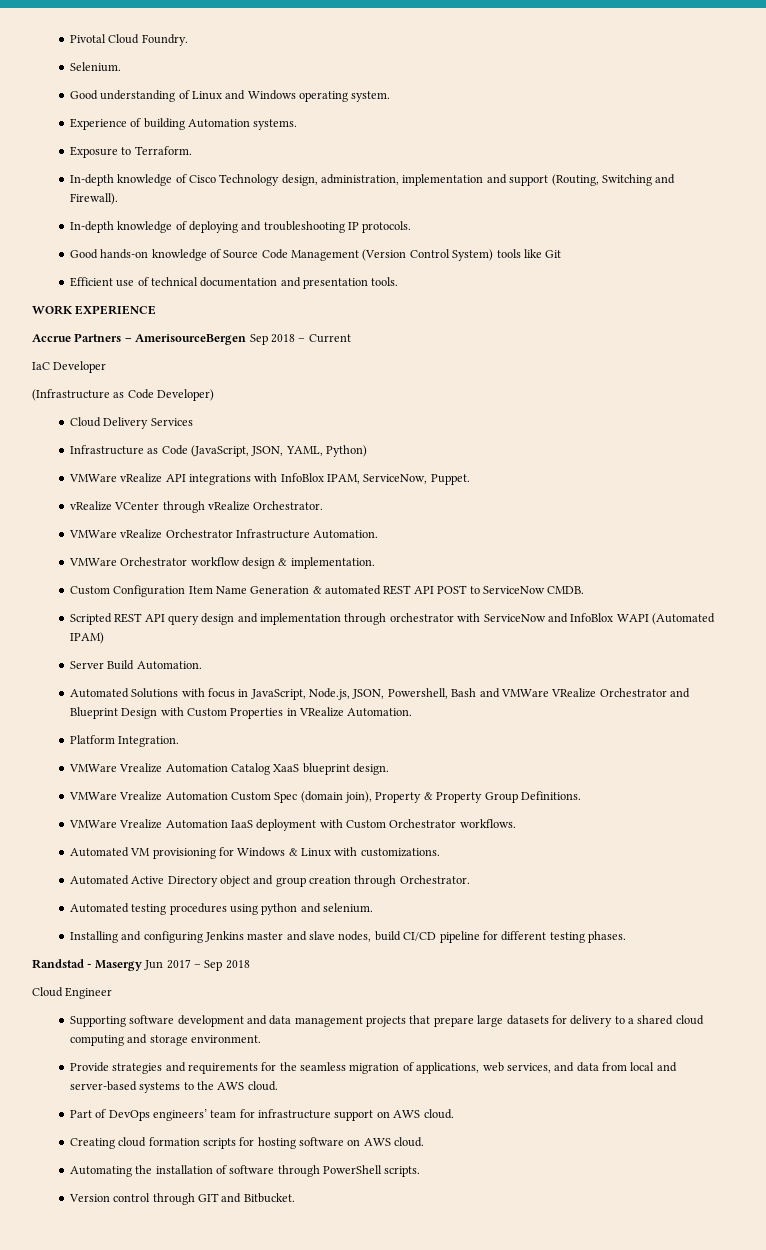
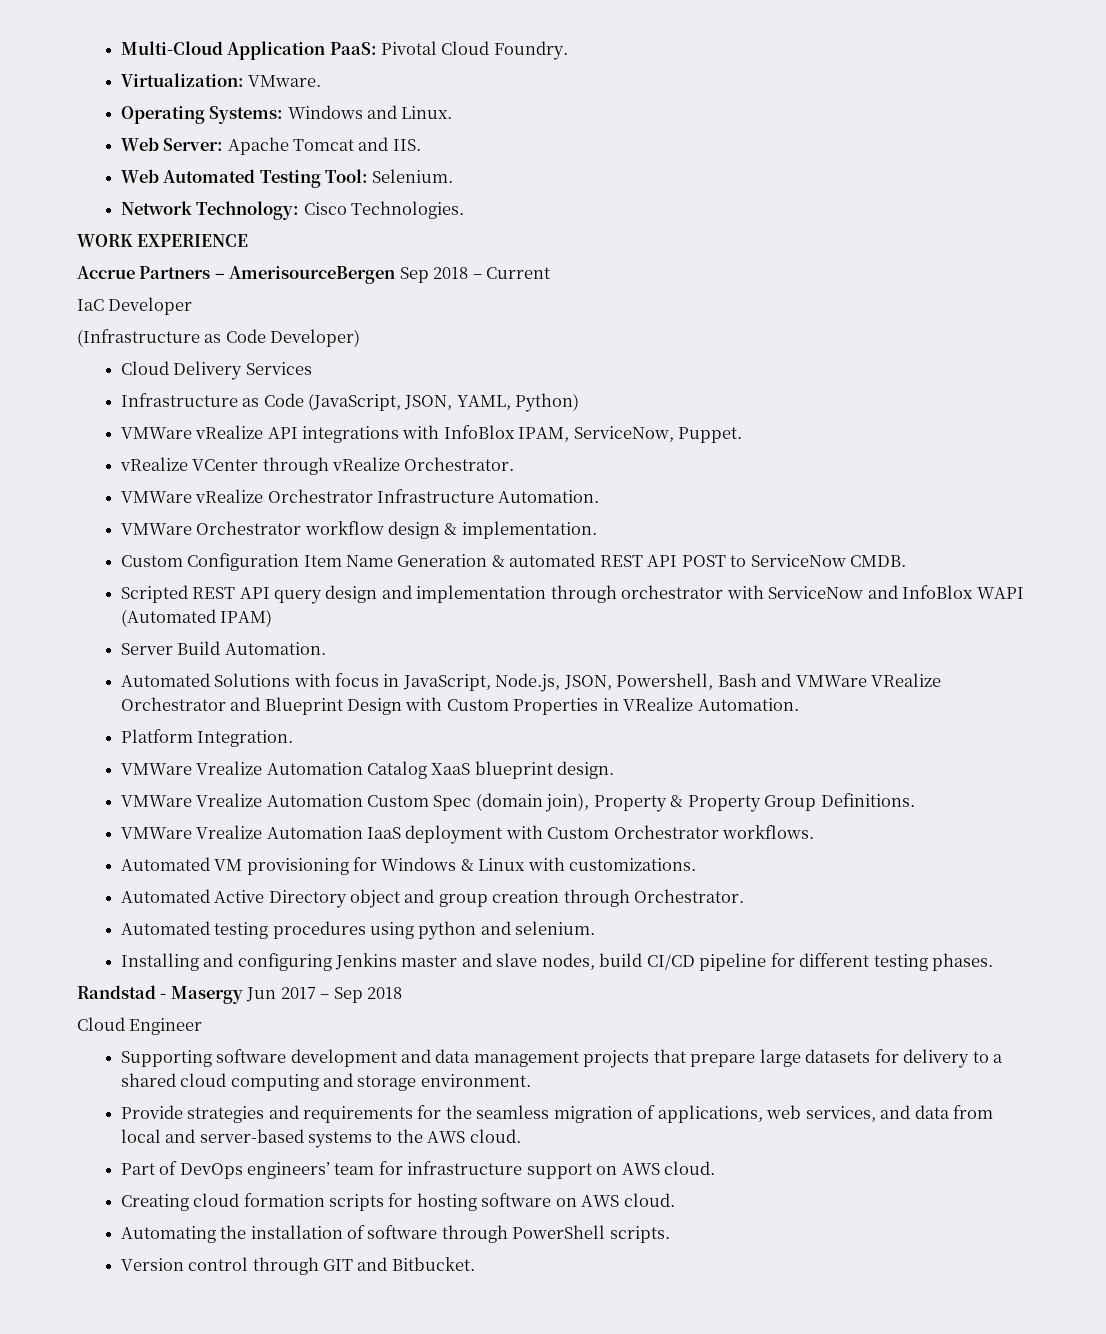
- Pivotal Cloud Foundry.
+ Multi-Cloud Application PaaS: Pivotal Cloud Foundry.
- Selenium.
- Good understanding of Linux and Windows operating system.
- Experience of building Automation systems.
- Exposure to Terraform.
- In-depth knowledge of Cisco Technology design, administration, implementation and support (Routing, Switching and Firewall).
- In-depth knowledge of deploying and troubleshooting IP protocols.
- Good hands-on knowledge of Source Code Management (Version Control System) tools like Git
- Efficient use of technical documentation and presentation tools.
+ Virtualization: VMware.
+ Operating Systems: Windows and Linux.
+ Web Server: Apache Tomcat and IIS.
+ Web Automated Testing Tool: Selenium.
+ Network Technology: Cisco Technologies.

